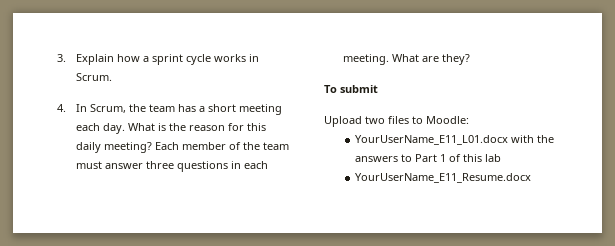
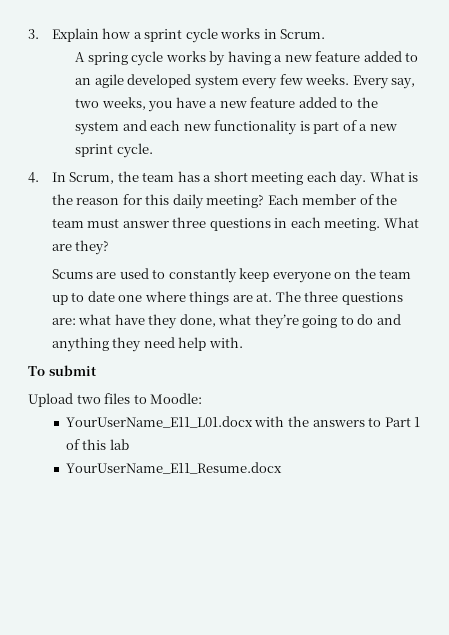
+ A spring cycle works by having a new feature added to an agile developed system every few weeks. Every say, two weeks, you have a new feature added to the system and each new functionality is part of a new sprint cycle.
+ Scums are used to constantly keep everyone on the team up to date one where things are at. The three questions are: what have they done, what they’re going to do and anything they need help with.

